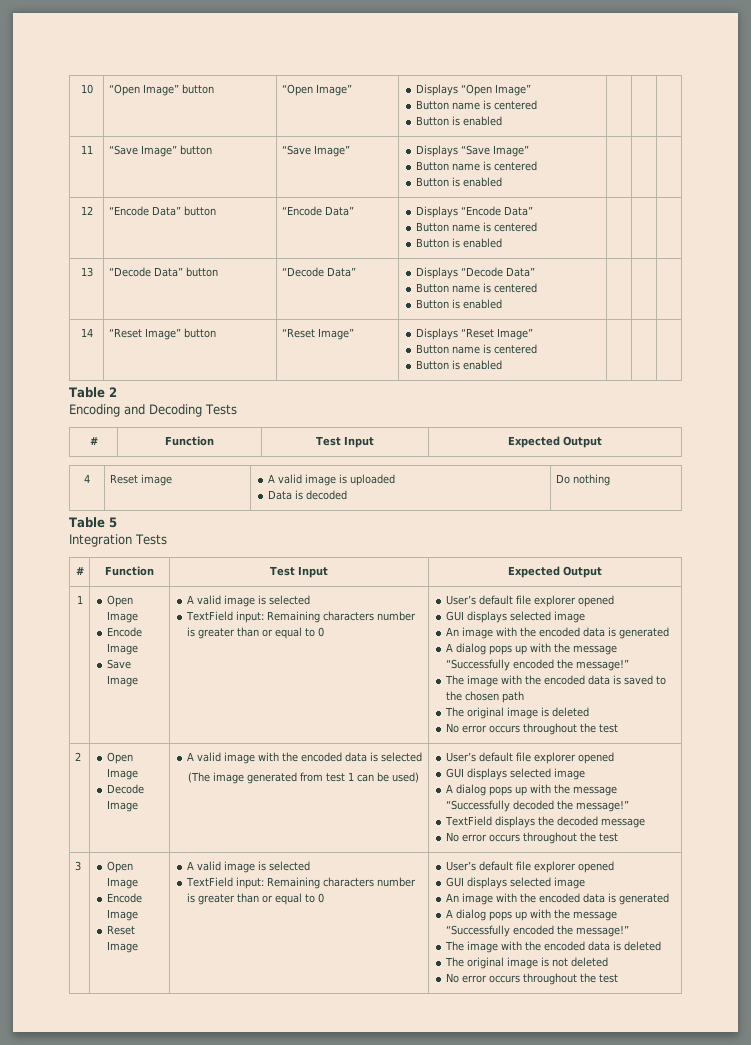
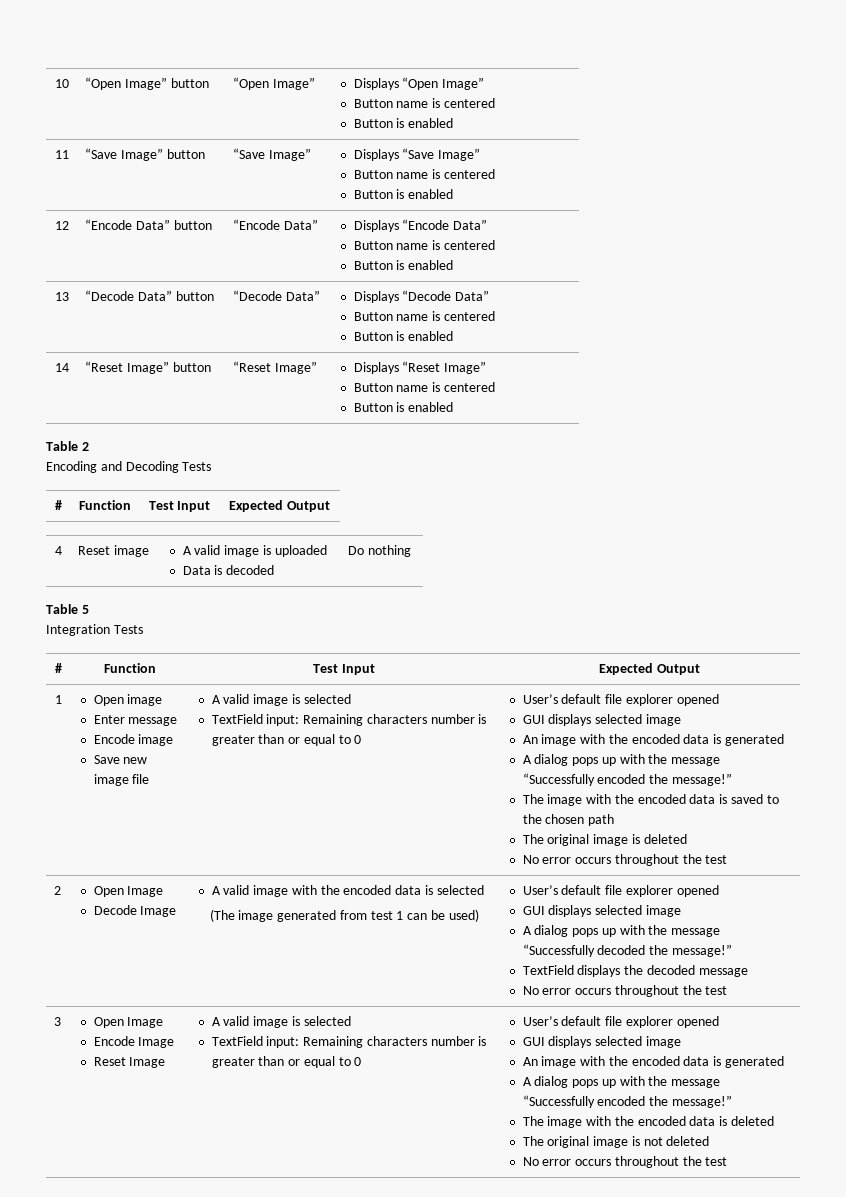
- 1 | Open Image
- Encode Image
+ 1 | Open image
+ Enter message
+ Encode image
- Save Image
+ Save new image file

